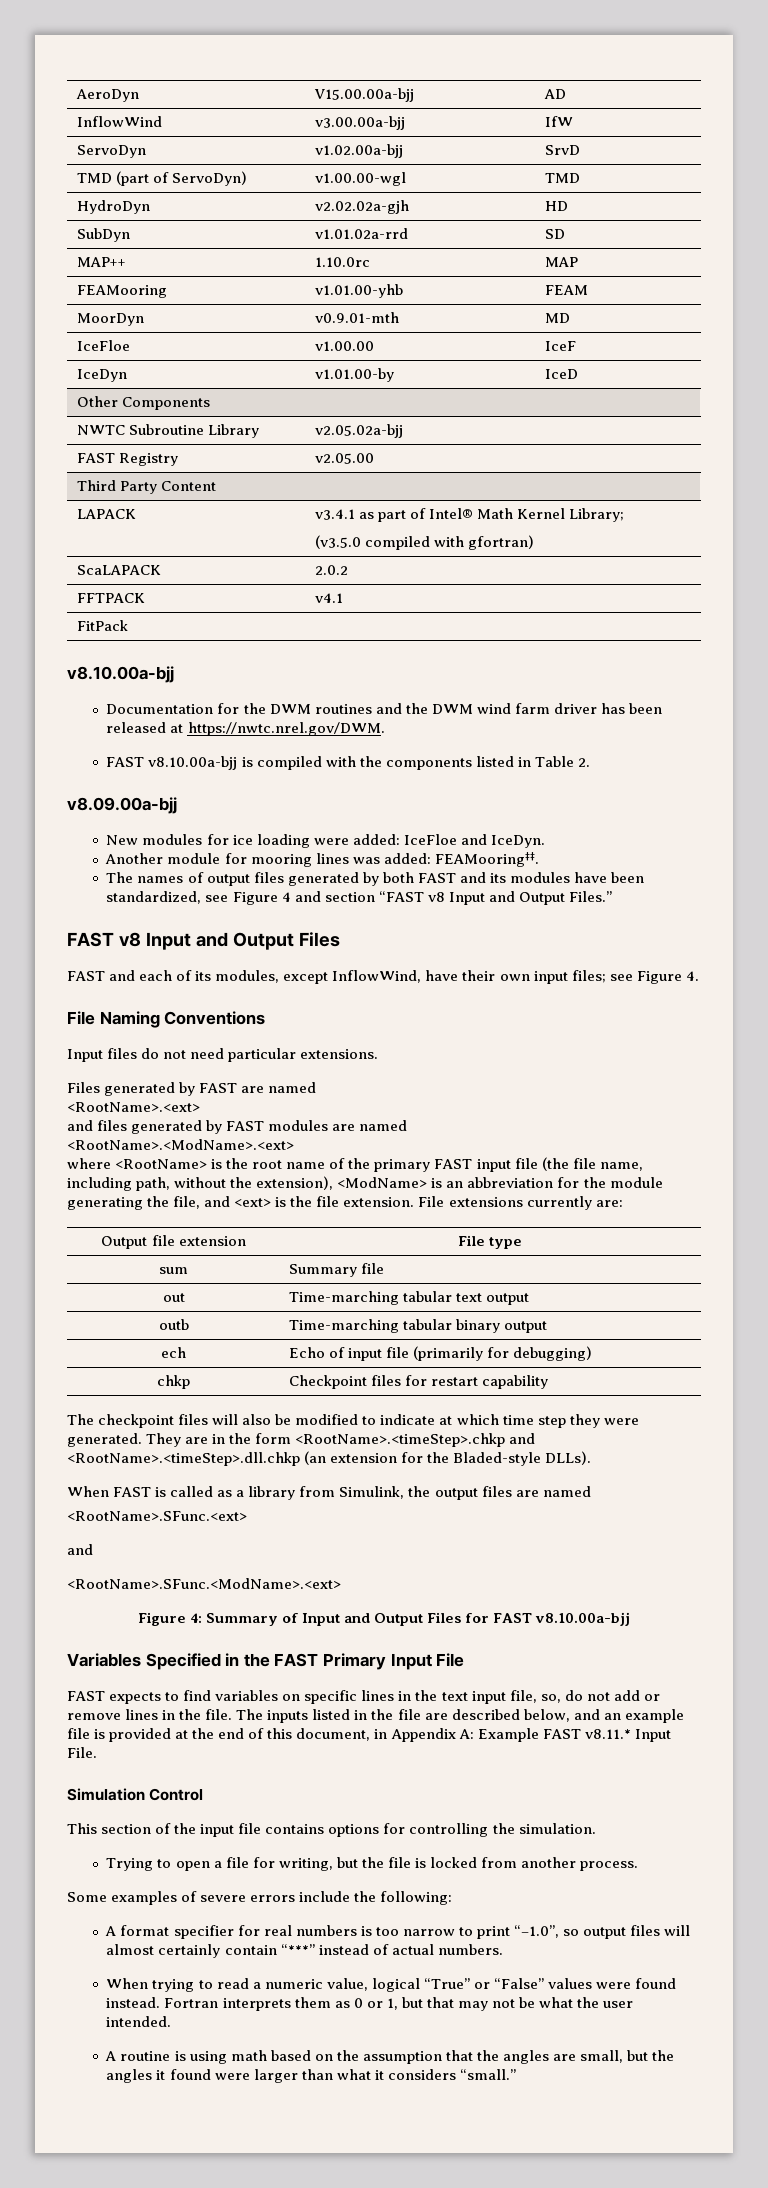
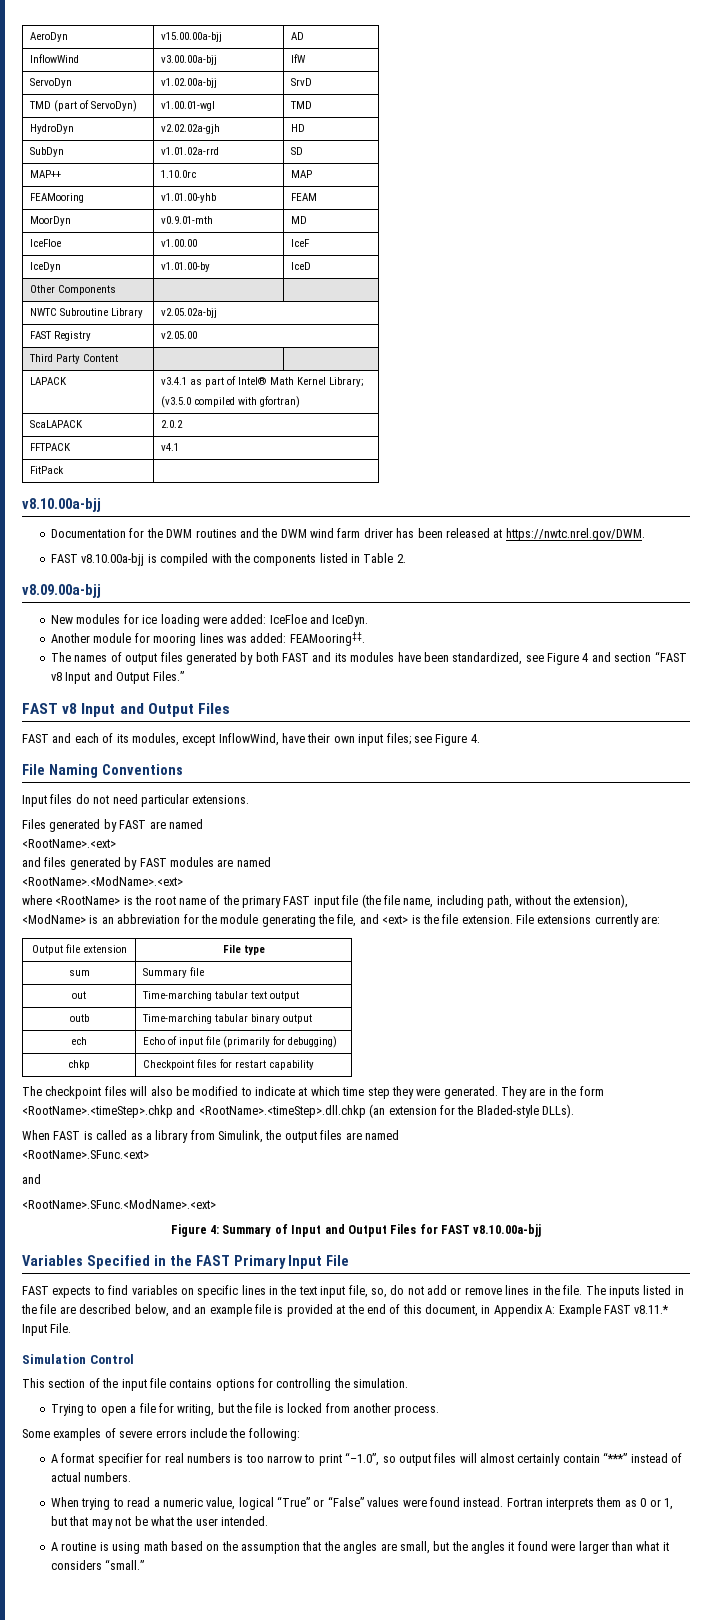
- AeroDyn | V15.00.00a-bjj | AD
+ AeroDyn | v15.00.00a-bjj | AD
- TMD (part of ServoDyn) | v1.00.00-wgl | TMD
+ TMD (part of ServoDyn) | v1.00.01-wgl | TMD

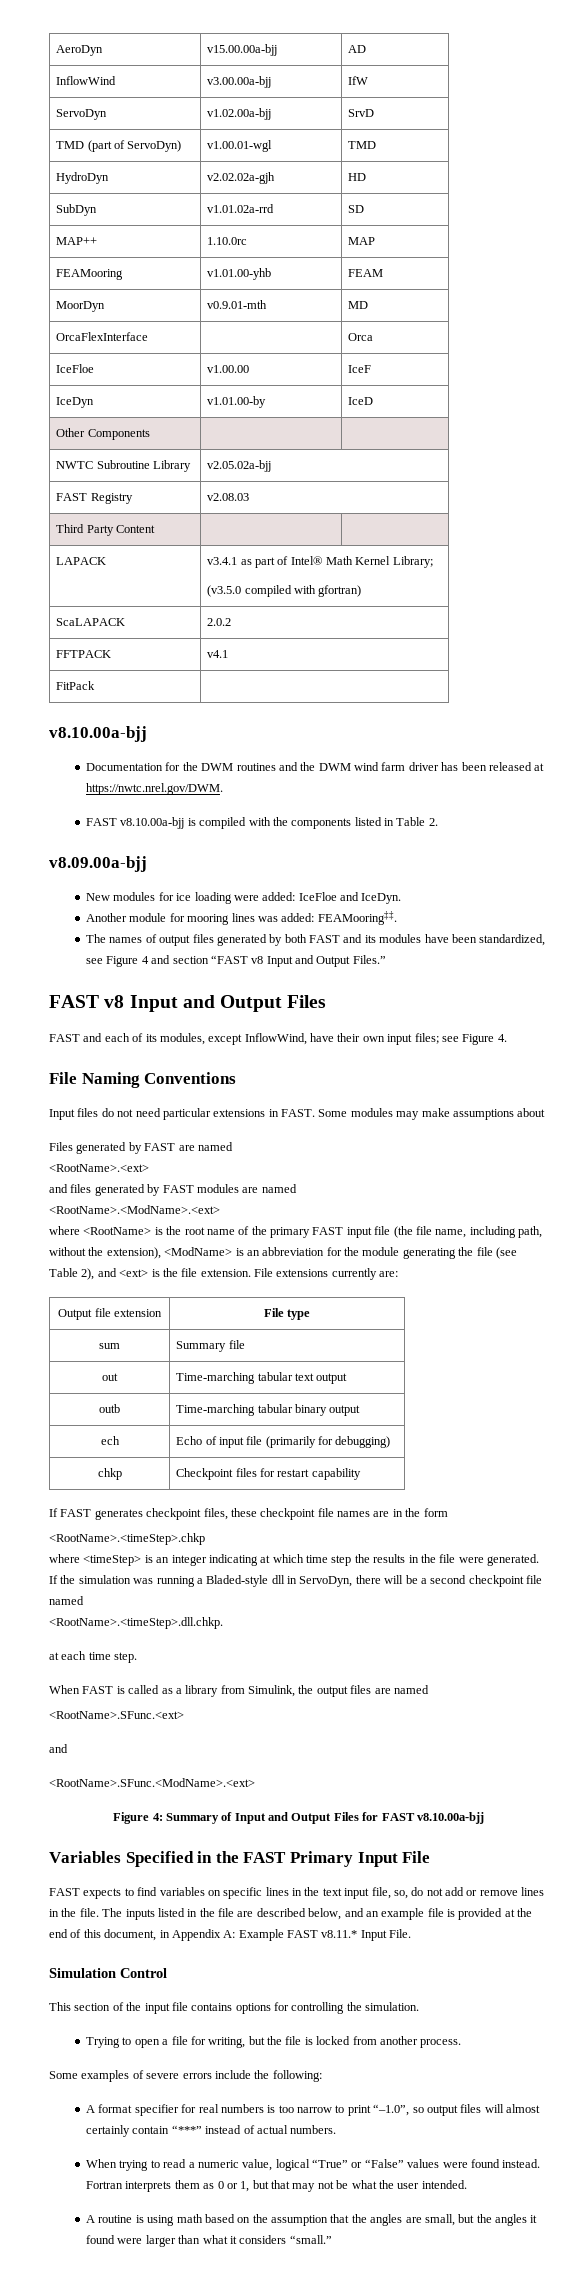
+ OrcaFlexInterface | | Orca
- FAST Registry | v2.05.00
+ FAST Registry | v2.08.03
- Input files do not need particular extensions.
+ Input files do not need particular extensions in FAST. Some modules may make assumptions about
- where <RootName> is the root name of the primary FAST input file (the file name, including path, without the extension), <ModName> is an abbreviation for the module generating the file, and <ext> is the file extension.
+ where <RootName> is the root name of the primary FAST input file (the file name, including path, without the extension), <ModName> is an abbreviation for the module generating the file (see Table 2), and <ext> is the file extension.
- The checkpoint files will also be modified to indicate at which time step they were generated. They are in the form <RootName>.<timeStep>.chkp and <RootName>.<timeStep>.dll.chkp (an extension for the Bladed-style DLLs).
+ If FAST generates checkpoint files, these checkpoint file names are in the form
+ <RootName>.<timeStep>.chkp
+ where <timeStep> is an integer indicating at which time step the results in the file were generated. If the simulation was running a Bladed-style dll in ServoDyn, there will be a second checkpoint file named
+ <RootName>.<timeStep>.dll.chkp.
+ at each time step.

